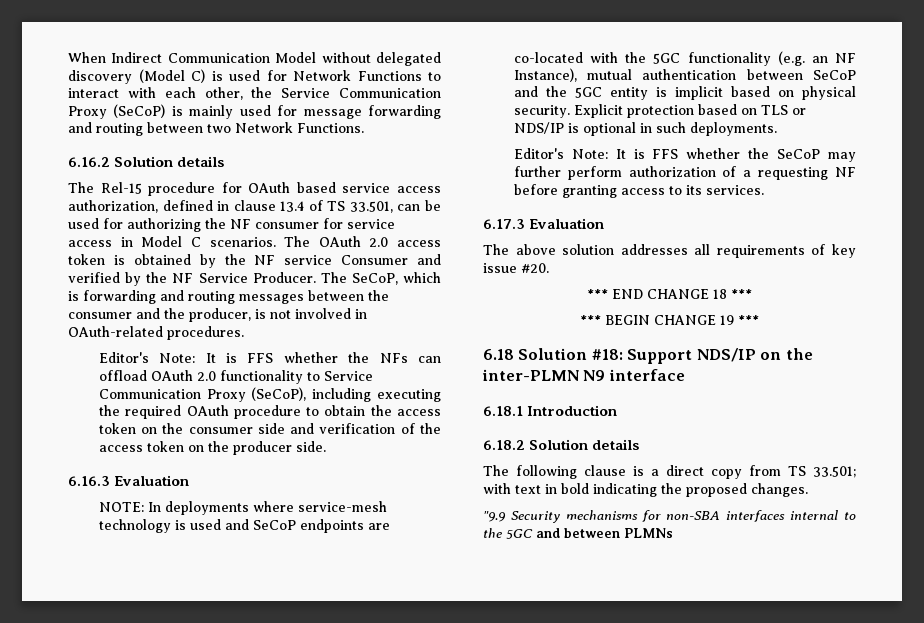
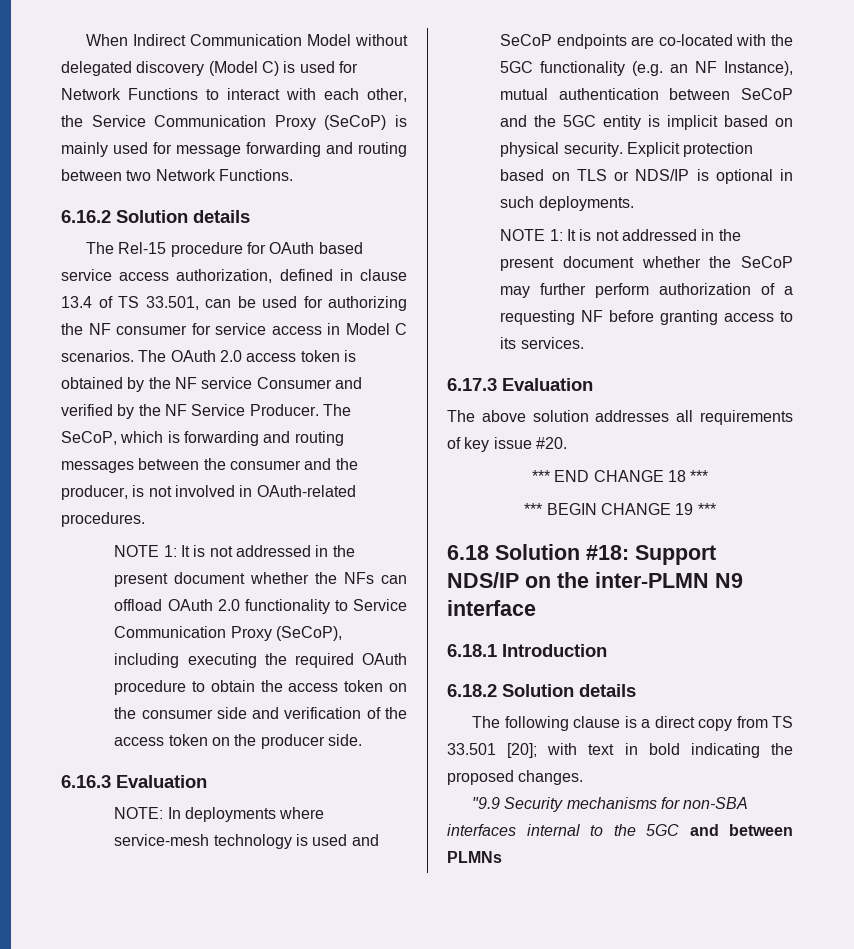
- Editor's Note: It is FFS whether the NFs can offload OAuth 2.0 functionality to Service Communication Proxy (SeCoP), including executing the required OAuth procedure to obtain the access token on the consumer side and verification of the access token on the producer side.
+ NOTE 1: It is not addressed in the present document whether the NFs can offload OAuth 2.0 functionality to Service Communication Proxy (SeCoP), including executing the required OAuth procedure to obtain the access token on the consumer side and verification of the access token on the producer side.
- Editor's Note: It is FFS whether the SeCoP may further perform authorization of a requesting NF before granting access to its services.
+ NOTE 1: It is not addressed in the present document whether the SeCoP may further perform authorization of a requesting NF before granting access to its services.
- The following clause is a direct copy from TS 33.501; with text in bold indicating the proposed changes.
+ The following clause is a direct copy from TS 33.501 [20]; with text in bold indicating the proposed changes.

